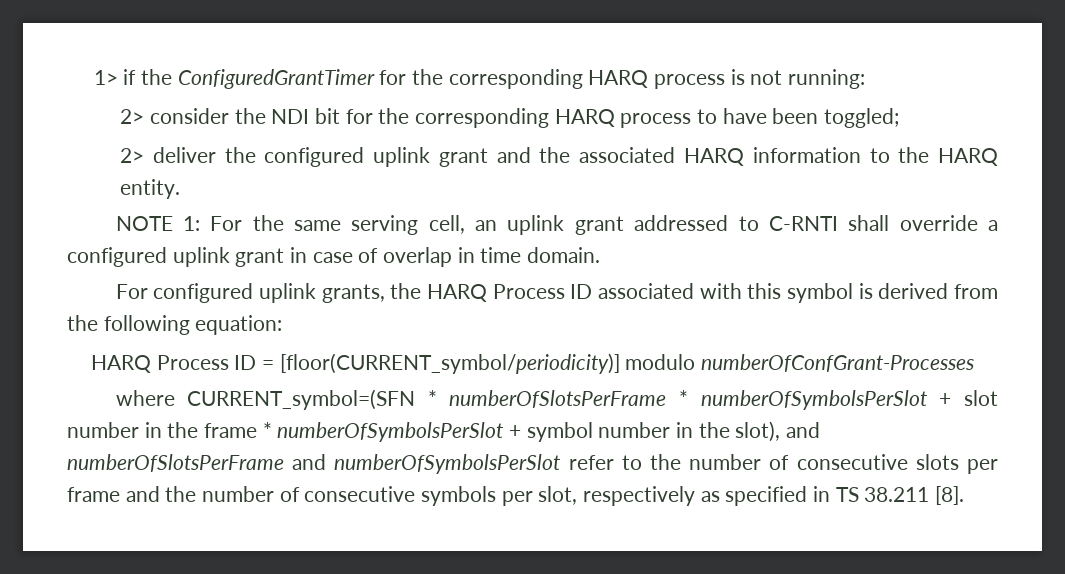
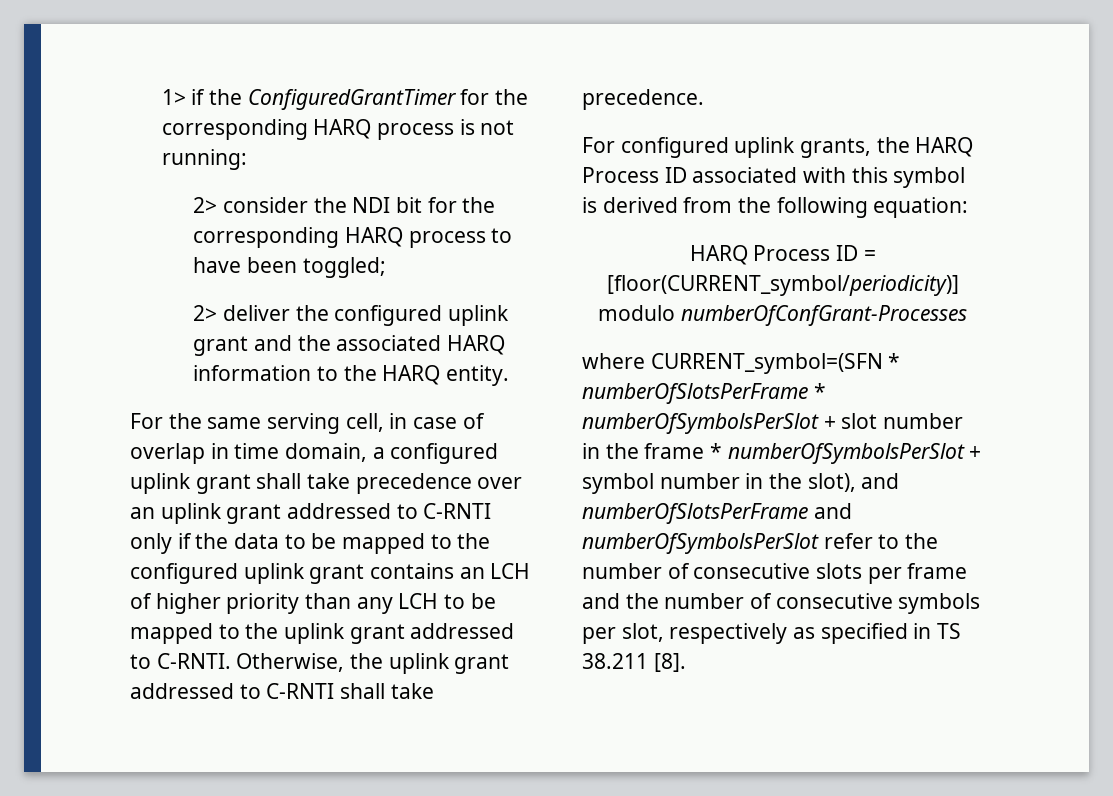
- NOTE 1: For the same serving cell, an uplink grant addressed to C-RNTI shall override a configured uplink grant in case of overlap in time domain.
+ For the same serving cell, in case of overlap in time domain, a configured uplink grant shall take precedence over an uplink grant addressed to C-RNTI only if the data to be mapped to the configured uplink grant contains an LCH of higher priority than any LCH to be mapped to the uplink grant addressed to C-RNTI. Otherwise, the uplink grant addressed to C-RNTI shall take precedence.

